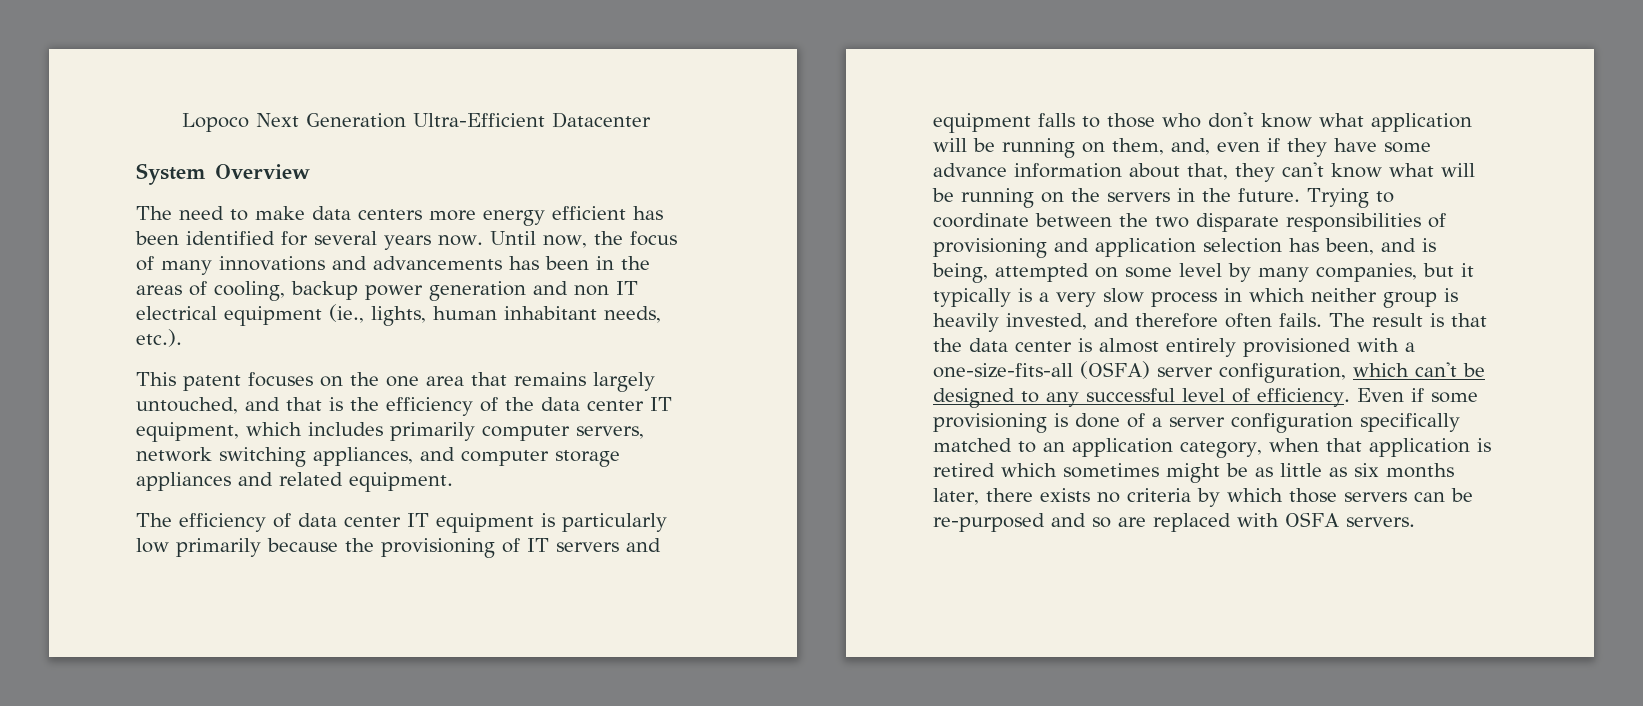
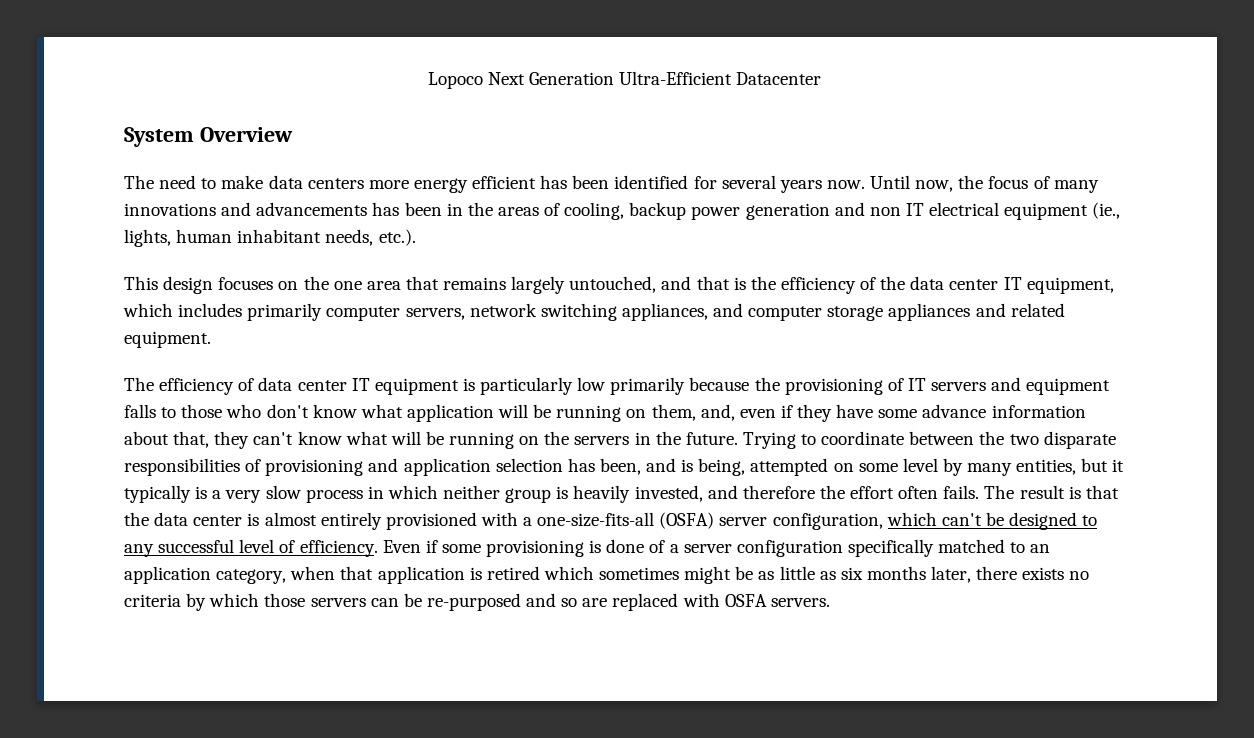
- This patent focuses on the one area that remains largely untouched, and that is the efficiency of the data center IT equipment, which includes primarily computer servers, network switching appliances, and computer storage appliances and related equipment.
+ This design focuses on the one area that remains largely untouched, and that is the efficiency of the data center IT equipment, which includes primarily computer servers, network switching appliances, and computer storage appliances and related equipment.
- Trying to coordinate between the two disparate responsibilities of provisioning and application selection has been, and is being, attempted on some level by many companies, but it typically is a very slow process in which neither group is heavily invested, and therefore often fails.
+ Trying to coordinate between the two disparate responsibilities of provisioning and application selection has been, and is being, attempted on some level by many entities, but it typically is a very slow process in which neither group is heavily invested, and therefore the effort often fails.

